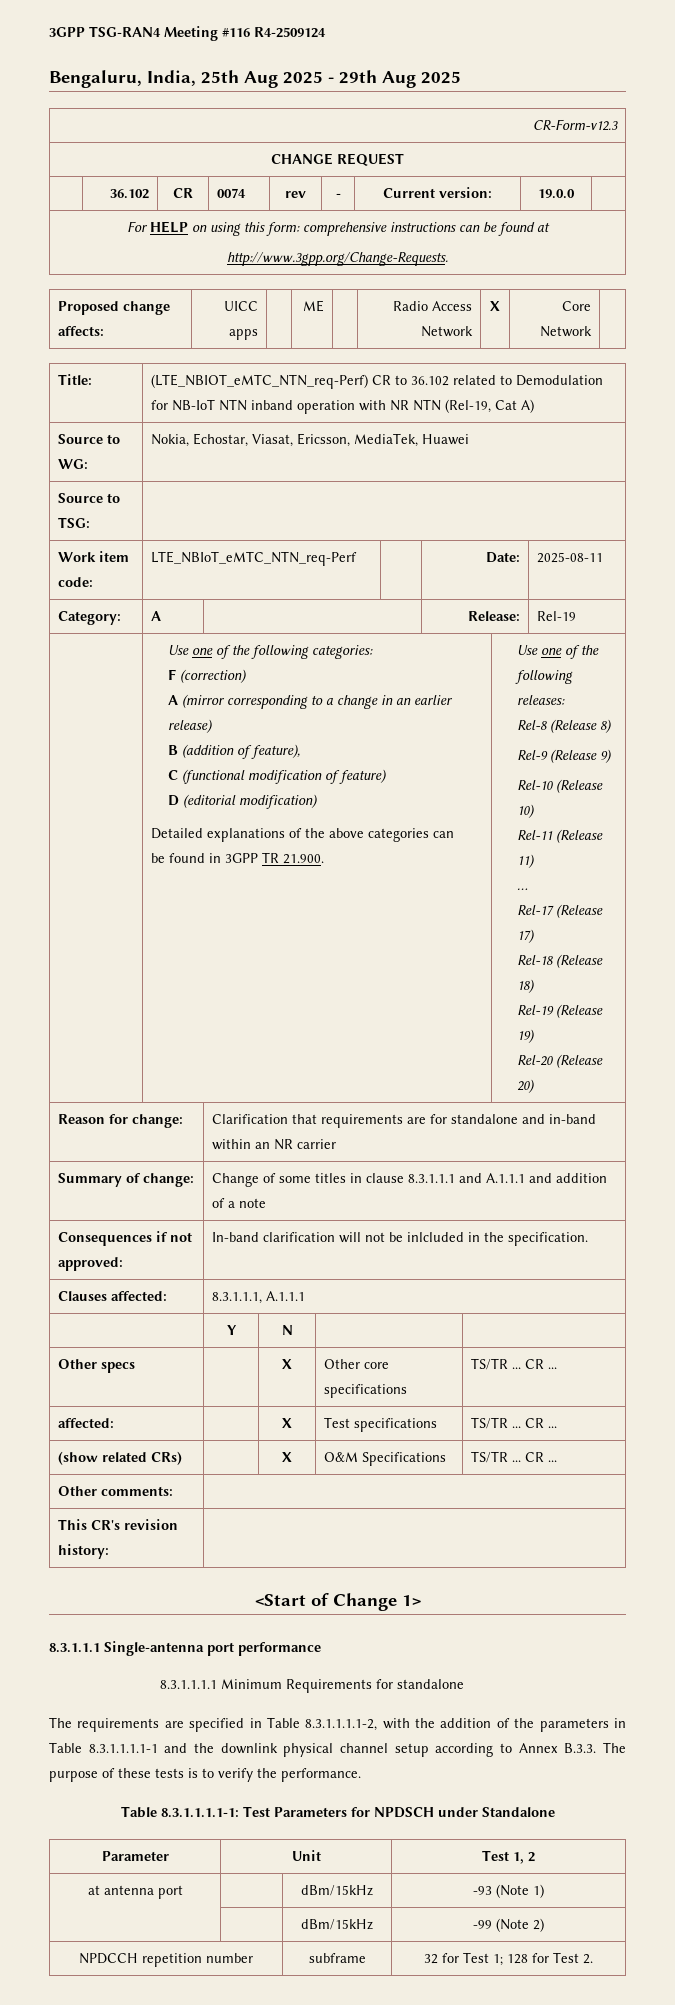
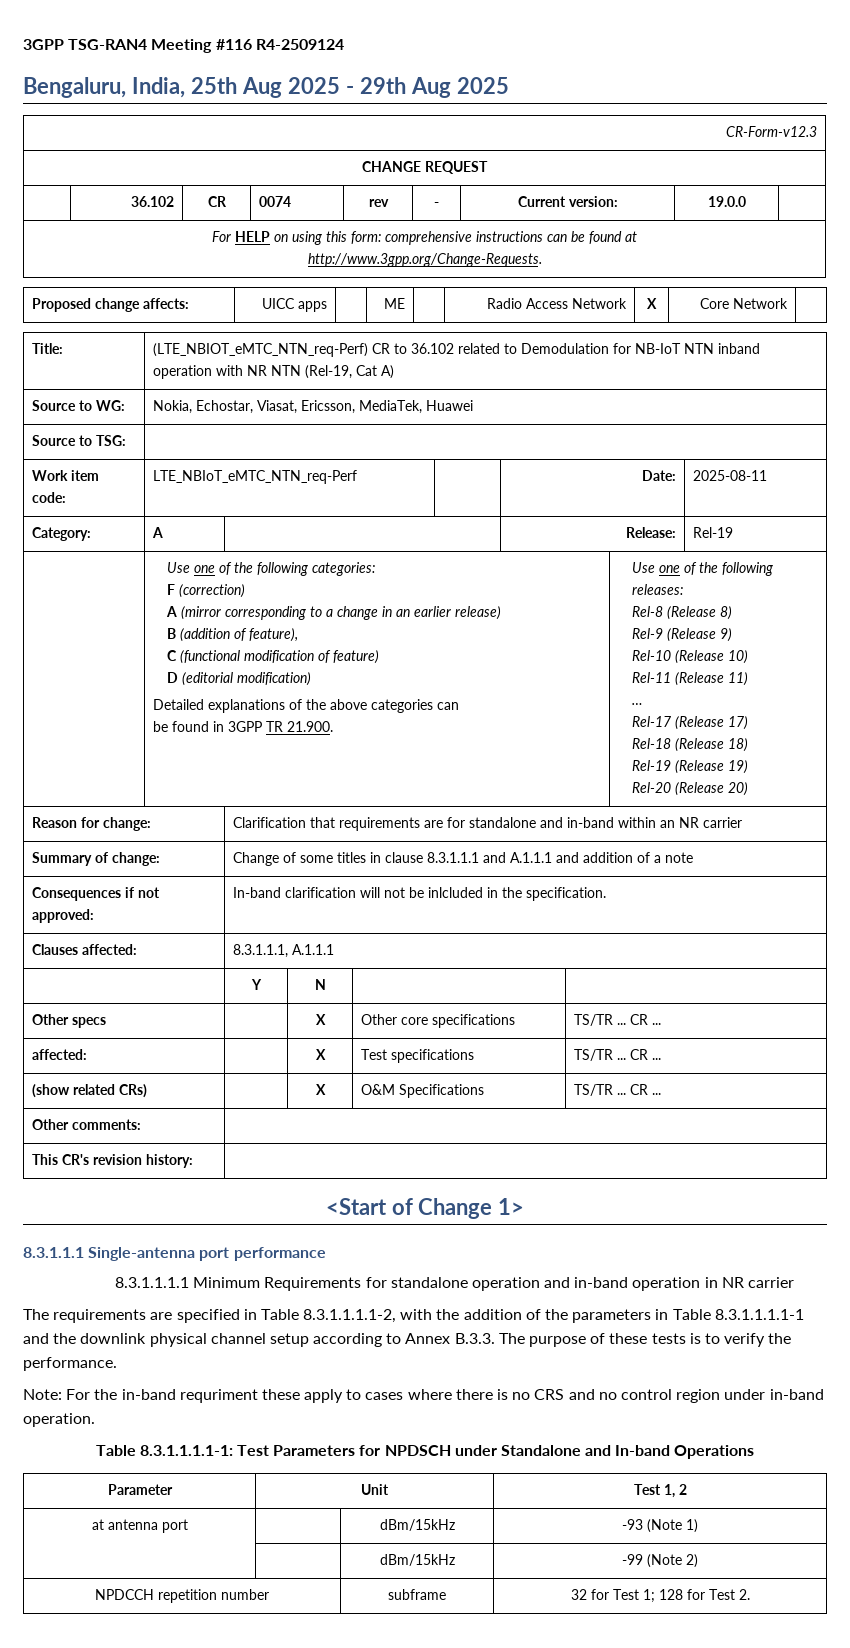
- 8.3.1.1.1.1 Minimum Requirements for standalone
+ 8.3.1.1.1.1 Minimum Requirements for standalone operation and in-band operation in NR carrier
+ Note: For the in-band requriment these apply to cases where there is no CRS and no control region under in-band operation.
- Table 8.3.1.1.1.1-1: Test Parameters for NPDSCH under Standalone
+ Table 8.3.1.1.1.1-1: Test Parameters for NPDSCH under Standalone and In-band Operations

